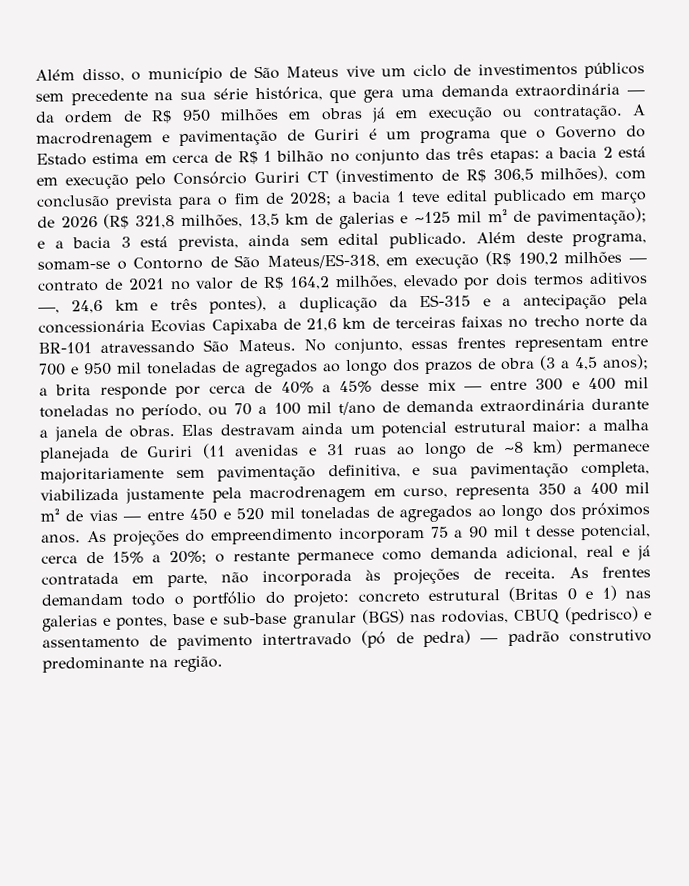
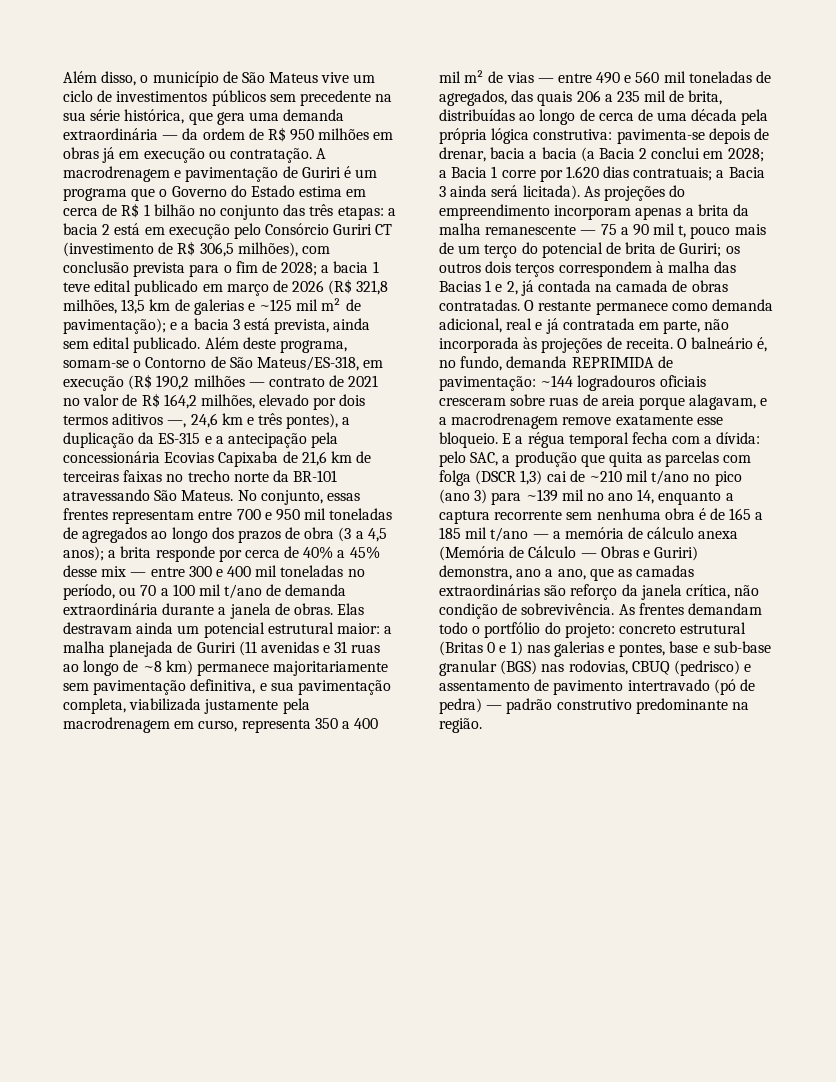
- Elas destravam ainda um potencial estrutural maior: a malha planejada de Guriri (11 avenidas e 31 ruas ao longo de ~8 km) permanece majoritariamente sem pavimentação definitiva, e sua pavimentação completa, viabilizada justamente pela macrodrenagem em curso, representa 350 a 400 mil m² de vias — entre 450 e 520 mil toneladas de agregados ao longo dos próximos anos.
+ Elas destravam ainda um potencial estrutural maior: a malha planejada de Guriri (11 avenidas e 31 ruas ao longo de ~8 km) permanece majoritariamente sem pavimentação definitiva, e sua pavimentação completa, viabilizada justamente pela macrodrenagem em curso, representa 350 a 400 mil m² de vias — entre 490 e 560 mil toneladas de agregados, das quais 206 a 235 mil de brita, distribuídas ao longo de cerca de uma década pela própria lógica construtiva: pavimenta-se depois de drenar, bacia a bacia (a Bacia 2 conclui em 2028; a Bacia 1 corre por 1.620 dias contratuais; a Bacia 3 ainda será licitada).
- As projeções do empreendimento incorporam 75 a 90 mil t desse potencial, cerca de 15% a 20%; o restante permanece como demanda adicional, real e já contratada em parte, não incorporada às projeções de receita.
+ As projeções do empreendimento incorporam apenas a brita da malha remanescente — 75 a 90 mil t, pouco mais de um terço do potencial de brita de Guriri; os outros dois terços correspondem à malha das Bacias 1 e 2, já contada na camada de obras contratadas. O restante permanece como demanda adicional, real e já contratada em parte, não incorporada às projeções de receita.
+ O balneário é, no fundo, demanda REPRIMIDA de pavimentação: ~144 logradouros oficiais cresceram sobre ruas de areia porque alagavam, e a macrodrenagem remove exatamente esse bloqueio. E a régua temporal fecha com a dívida: pelo SAC, a produção que quita as parcelas com folga (DSCR 1,3) cai de ~210 mil t/ano no pico (ano 3) para ~139 mil no ano 14, enquanto a captura recorrente sem nenhuma obra é de 165 a 185 mil t/ano — a memória de cálculo anexa (Memória de Cálculo — Obras e Guriri) demonstra, ano a ano, que as camadas extraordinárias são reforço da janela crítica, não condição de sobrevivência.

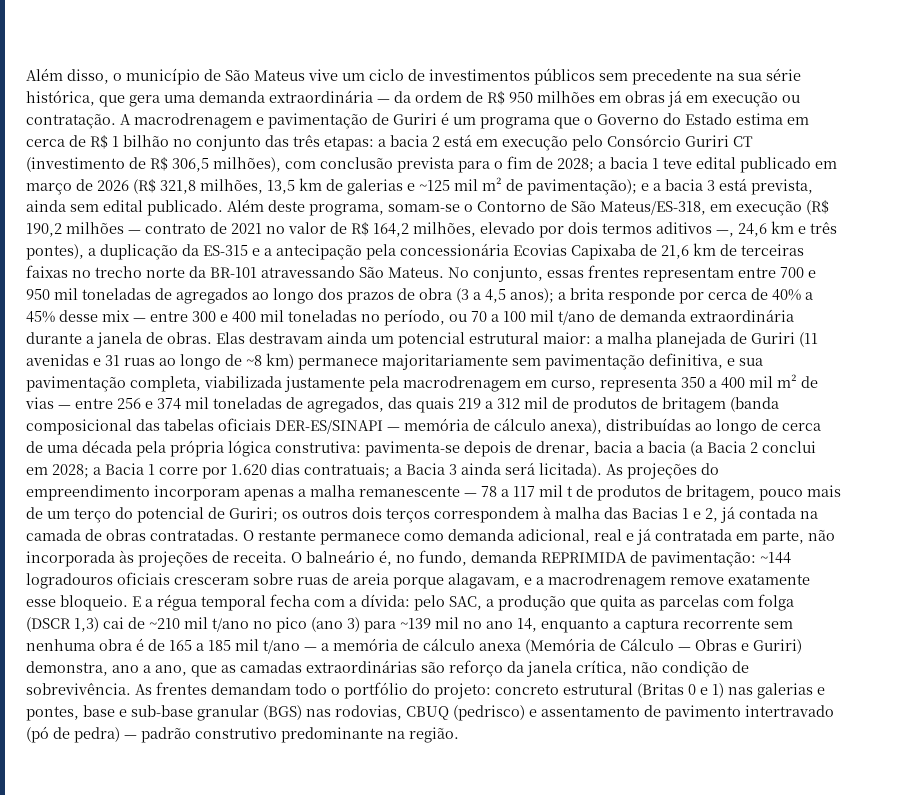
- a malha planejada de Guriri (11 avenidas e 31 ruas ao longo de ~8 km) permanece majoritariamente sem pavimentação definitiva, e sua pavimentação completa, viabilizada justamente pela macrodrenagem em curso, representa 350 a 400 mil m² de vias — entre 490 e 560 mil toneladas de agregados, das quais 206 a 235 mil de brita, distribuídas ao longo de cerca de uma década pela própria lógica construtiva:
+ a malha planejada de Guriri (11 avenidas e 31 ruas ao longo de ~8 km) permanece majoritariamente sem pavimentação definitiva, e sua pavimentação completa, viabilizada justamente pela macrodrenagem em curso, representa 350 a 400 mil m² de vias — entre 256 e 374 mil toneladas de agregados, das quais 219 a 312 mil de produtos de britagem (banda composicional das tabelas oficiais DER-ES/SINAPI — memória de cálculo anexa), distribuídas ao longo de cerca de uma década pela própria lógica construtiva:
- As projeções do empreendimento incorporam apenas a brita da malha remanescente — 75 a 90 mil t, pouco mais de um terço do potencial de brita de Guriri; os outros dois terços correspondem à malha das Bacias 1 e 2, já contada na camada de obras contratadas.
+ As projeções do empreendimento incorporam apenas a malha remanescente — 78 a 117 mil t de produtos de britagem, pouco mais de um terço do potencial de Guriri; os outros dois terços correspondem à malha das Bacias 1 e 2, já contada na camada de obras contratadas.

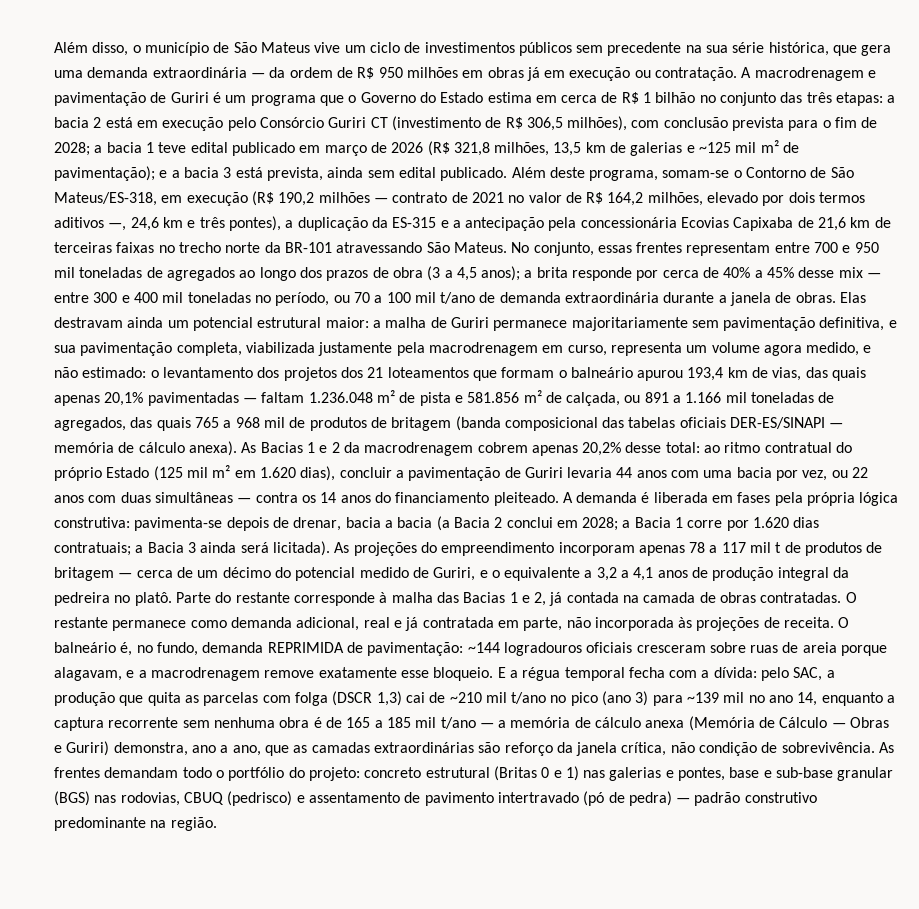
- a malha planejada de Guriri (11 avenidas e 31 ruas ao longo de ~8 km) permanece majoritariamente sem pavimentação definitiva, e sua pavimentação completa, viabilizada justamente pela macrodrenagem em curso, representa 350 a 400 mil m² de vias — entre 256 e 374 mil toneladas de agregados, das quais 219 a 312 mil de produtos de britagem (banda composicional das tabelas oficiais DER-ES/SINAPI — memória de cálculo anexa), distribuídas ao longo de cerca de uma década pela própria lógica construtiva:
+ a malha de Guriri permanece majoritariamente sem pavimentação definitiva, e sua pavimentação completa, viabilizada justamente pela macrodrenagem em curso, representa um volume agora medido, e não estimado: o levantamento dos projetos dos 21 loteamentos que formam o balneário apurou 193,4 km de vias, das quais apenas 20,1% pavimentadas — faltam 1.236.048 m² de pista e 581.856 m² de calçada, ou 891 a 1.166 mil toneladas de agregados, das quais 765 a 968 mil de produtos de britagem (banda composicional das tabelas oficiais DER-ES/SINAPI — memória de cálculo anexa). As Bacias 1 e 2 da macrodrenagem cobrem apenas 20,2% desse total: ao ritmo contratual do próprio Estado (125 mil m² em 1.620 dias), concluir a pavimentação de Guriri levaria 44 anos com uma bacia por vez, ou 22 anos com duas simultâneas — contra os 14 anos do financiamento pleiteado. A demanda é liberada em fases pela própria lógica construtiva:
- As projeções do empreendimento incorporam apenas a malha remanescente — 78 a 117 mil t de produtos de britagem, pouco mais de um terço do potencial de Guriri; os outros dois terços correspondem à malha das Bacias 1 e 2, já contada na camada de obras contratadas.
+ As projeções do empreendimento incorporam apenas 78 a 117 mil t de produtos de britagem — cerca de um décimo do potencial medido de Guriri, e o equivalente a 3,2 a 4,1 anos de produção integral da pedreira no platô. Parte do restante corresponde à malha das Bacias 1 e 2, já contada na camada de obras contratadas.

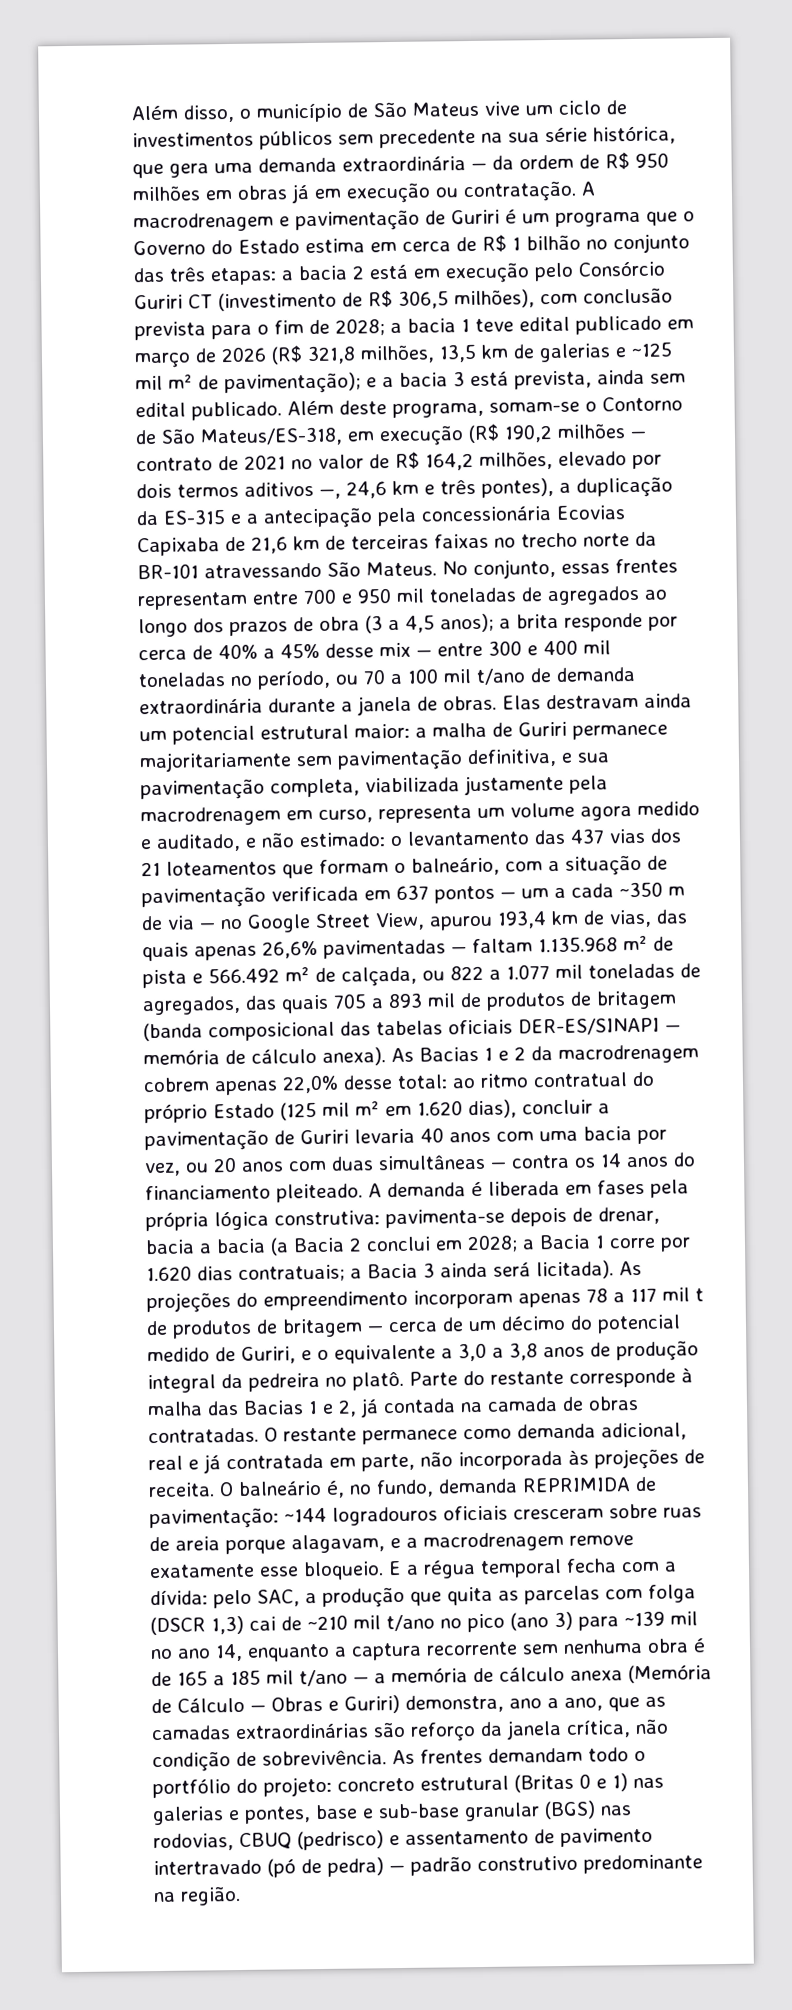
- a malha de Guriri permanece majoritariamente sem pavimentação definitiva, e sua pavimentação completa, viabilizada justamente pela macrodrenagem em curso, representa um volume agora medido, e não estimado:
+ a malha de Guriri permanece majoritariamente sem pavimentação definitiva, e sua pavimentação completa, viabilizada justamente pela macrodrenagem em curso, representa um volume agora medido e auditado, e não estimado:
- o levantamento dos projetos dos 21 loteamentos que formam o balneário apurou 193,4 km de vias, das quais apenas 20,1% pavimentadas — faltam 1.236.048 m² de pista e 581.856 m² de calçada, ou 891 a 1.166 mil toneladas de agregados, das quais 765 a 968 mil de produtos de britagem (banda composicional das tabelas oficiais DER-ES/SINAPI — memória de cálculo anexa).
+ o levantamento das 437 vias dos 21 loteamentos que formam o balneário, com a situação de pavimentação verificada em 637 pontos — um a cada ~350 m de via — no Google Street View, apurou 193,4 km de vias, das quais apenas 26,6% pavimentadas — faltam 1.135.968 m² de pista e 566.492 m² de calçada, ou 822 a 1.077 mil toneladas de agregados, das quais 705 a 893 mil de produtos de britagem (banda composicional das tabelas oficiais DER-ES/SINAPI — memória de cálculo anexa).
- As Bacias 1 e 2 da macrodrenagem cobrem apenas 20,2% desse total: ao ritmo contratual do próprio Estado (125 mil m² em 1.620 dias), concluir a pavimentação de Guriri levaria 44 anos com uma bacia por vez, ou 22 anos com duas simultâneas — contra os 14 anos do financiamento pleiteado.
+ As Bacias 1 e 2 da macrodrenagem cobrem apenas 22,0% desse total: ao ritmo contratual do próprio Estado (125 mil m² em 1.620 dias), concluir a pavimentação de Guriri levaria 40 anos com uma bacia por vez, ou 20 anos com duas simultâneas — contra os 14 anos do financiamento pleiteado.
- As projeções do empreendimento incorporam apenas 78 a 117 mil t de produtos de britagem — cerca de um décimo do potencial medido de Guriri, e o equivalente a 3,2 a 4,1 anos de produção integral da pedreira no platô.
+ As projeções do empreendimento incorporam apenas 78 a 117 mil t de produtos de britagem — cerca de um décimo do potencial medido de Guriri, e o equivalente a 3,0 a 3,8 anos de produção integral da pedreira no platô.

